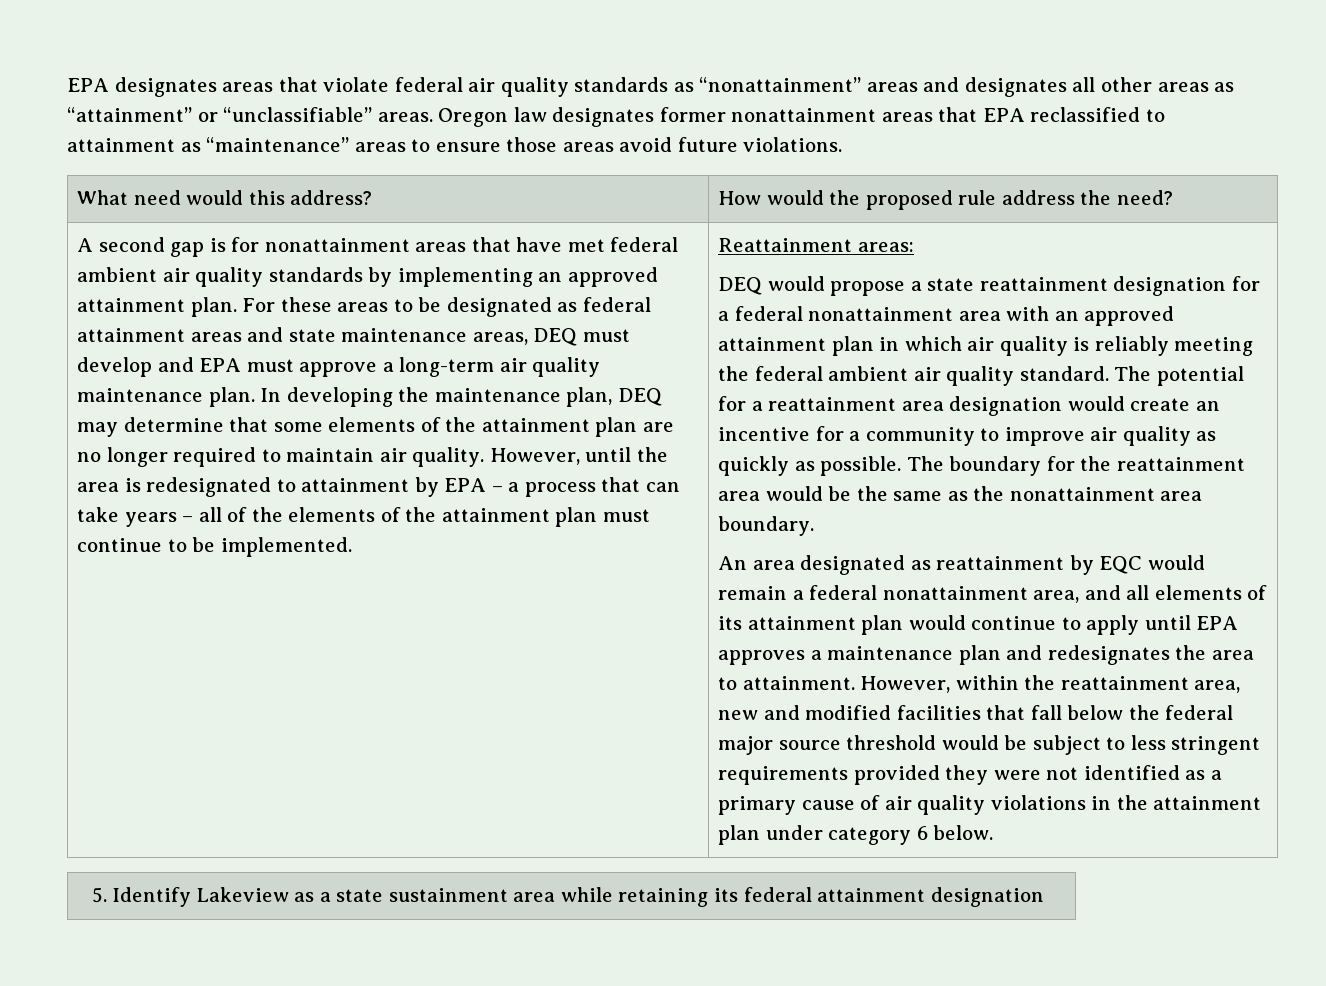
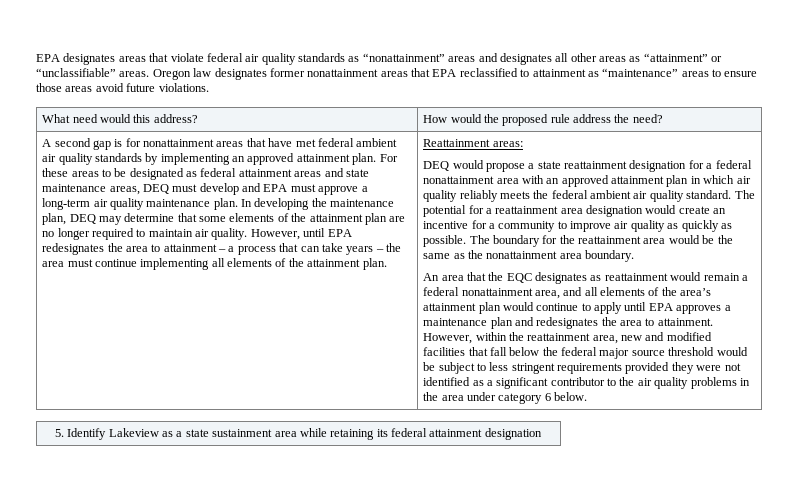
- However, until the area is redesignated to attainment by EPA – a process that can take years – all of the elements of the attainment plan must continue to be implemented.
+ However, until EPA redesignates the area to attainment – a process that can take years – the area must continue implementing all elements of the attainment plan.
- DEQ would propose a state reattainment designation for a federal nonattainment area with an approved attainment plan in which air quality is reliably meeting the federal ambient air quality standard.
+ DEQ would propose a state reattainment designation for a federal nonattainment area with an approved attainment plan in which air quality reliably meets the federal ambient air quality standard.
- An area designated as reattainment by EQC would remain a federal nonattainment area, and all elements of its attainment plan would continue to apply until EPA approves a maintenance plan and redesignates the area to attainment.
+ An area that the EQC designates as reattainment would remain a federal nonattainment area, and all elements of the area’s attainment plan would continue to apply until EPA approves a maintenance plan and redesignates the area to attainment.
- However, within the reattainment area, new and modified facilities that fall below the federal major source threshold would be subject to less stringent requirements provided they were not identified as a primary cause of air quality violations in the attainment plan under category 6 below.
+ However, within the reattainment area, new and modified facilities that fall below the federal major source threshold would be subject to less stringent requirements provided they were not identified as a significant contributor to the air quality problems in the area under category 6 below.

